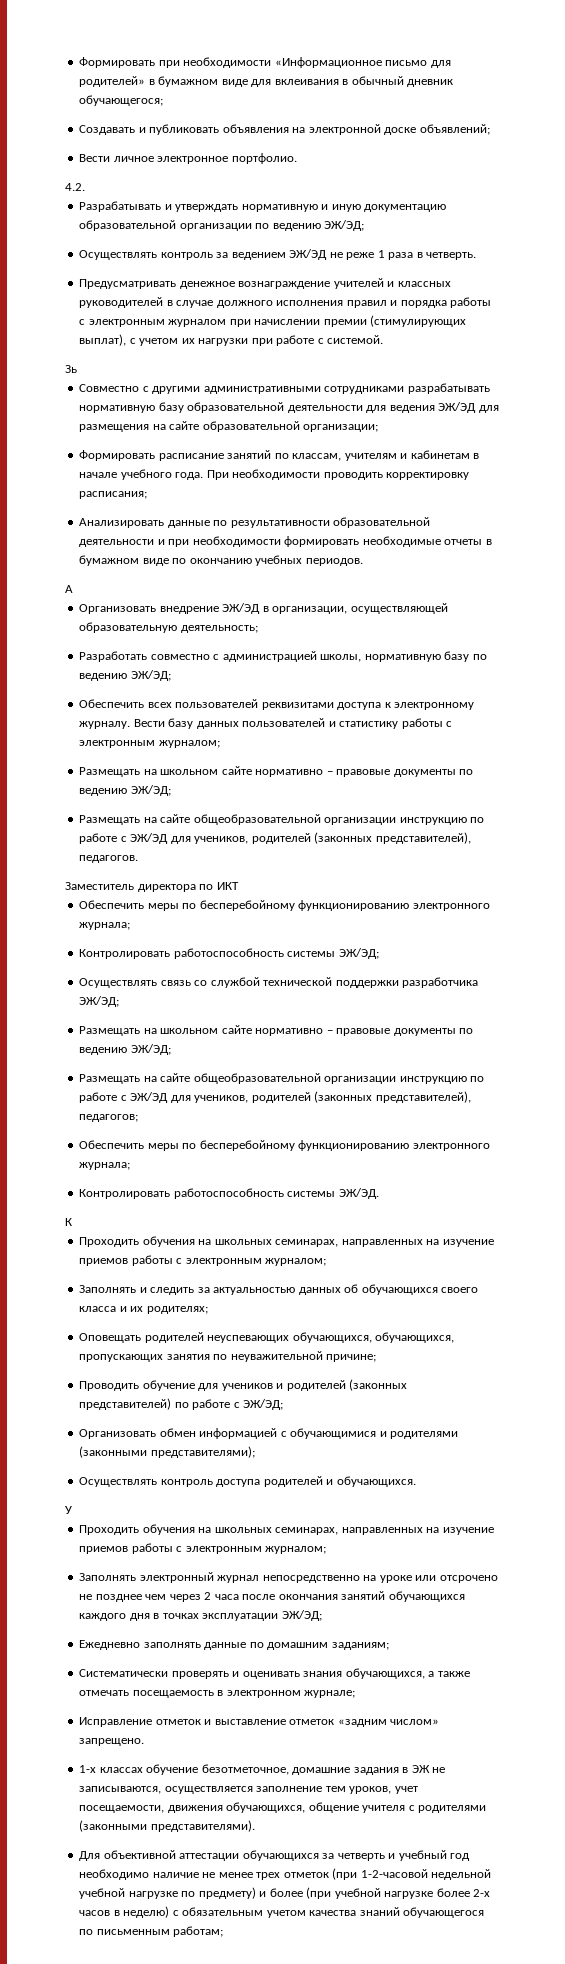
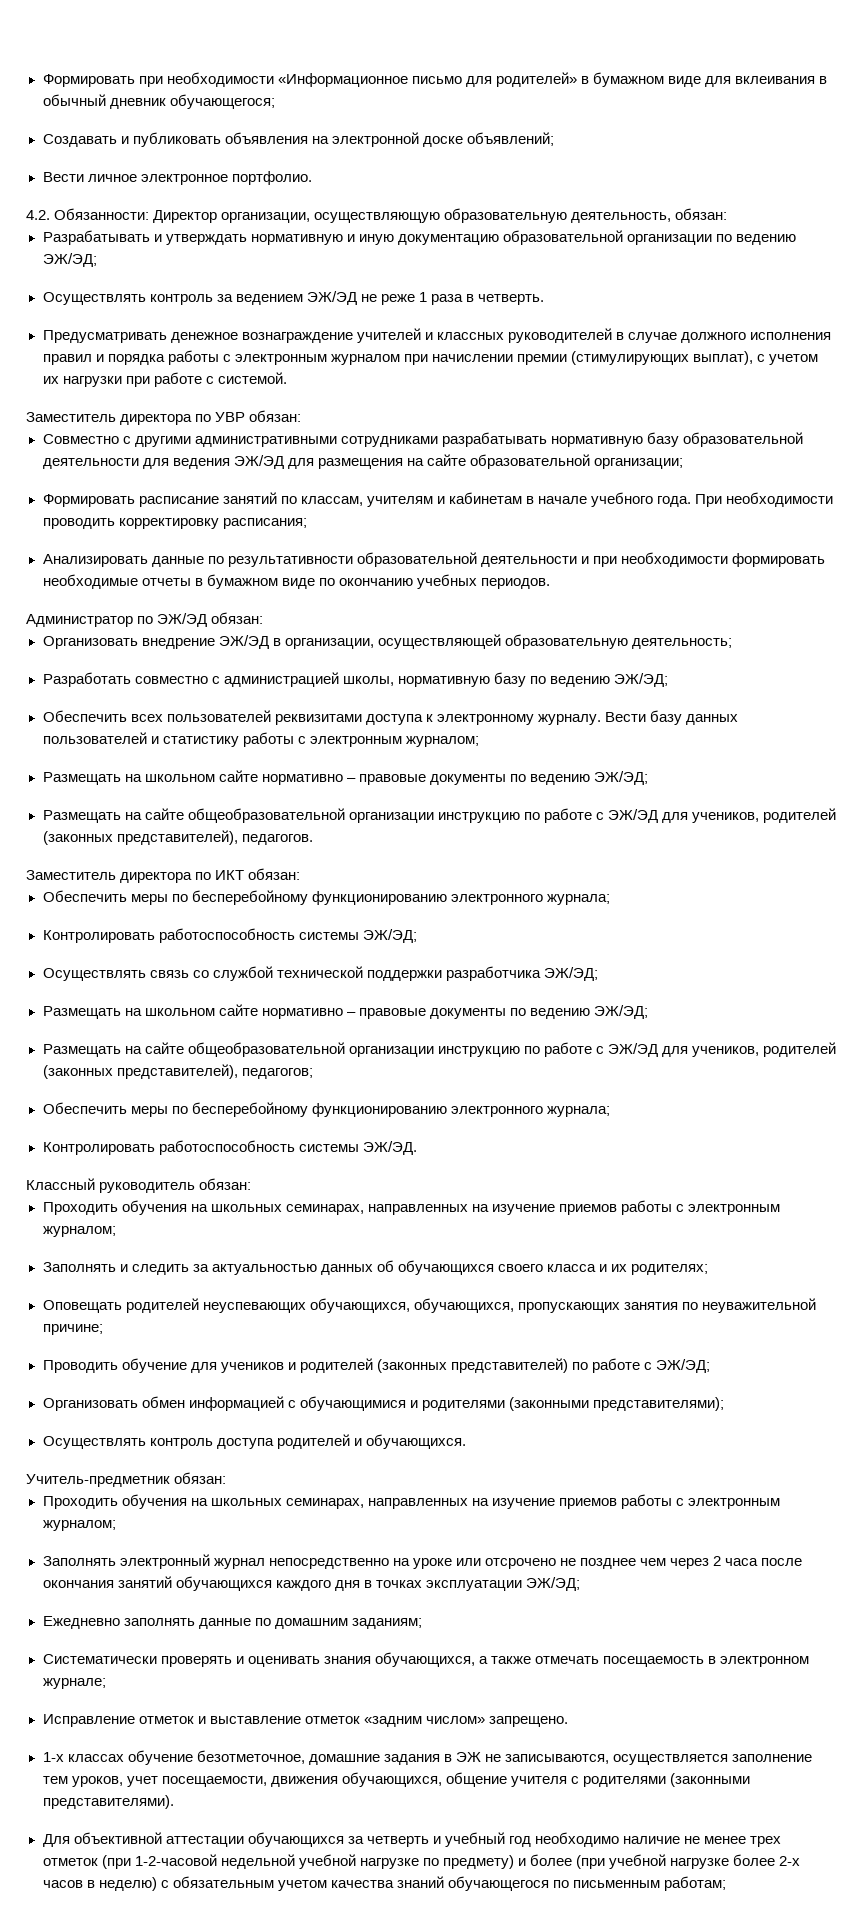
- 4.2.
+ 4.2. Обязанности: Директор организации, осуществляющую образовательную деятельность, обязан:
- Зь
+ Заместитель директора по УВР обязан:
- А
+ Администратор по ЭЖ/ЭД обязан:
- Заместитель директора по ИКТ
+ Заместитель директора по ИКТ обязан:
- К
+ Классный руководитель обязан:
- У
+ Учитель-предметник обязан:

